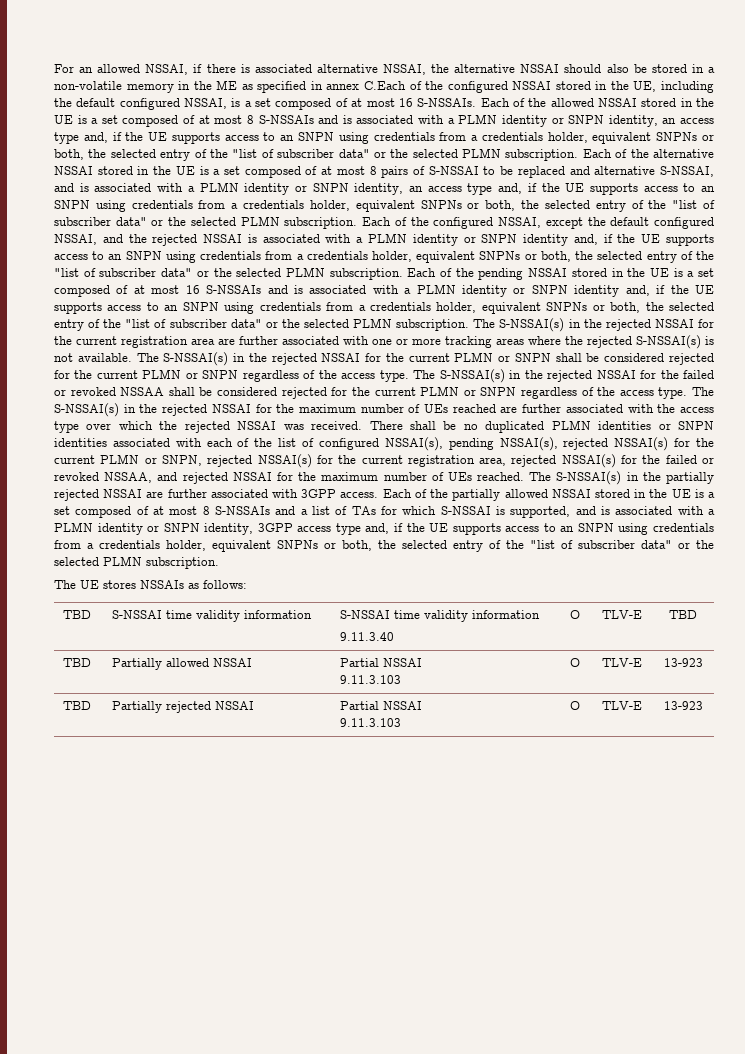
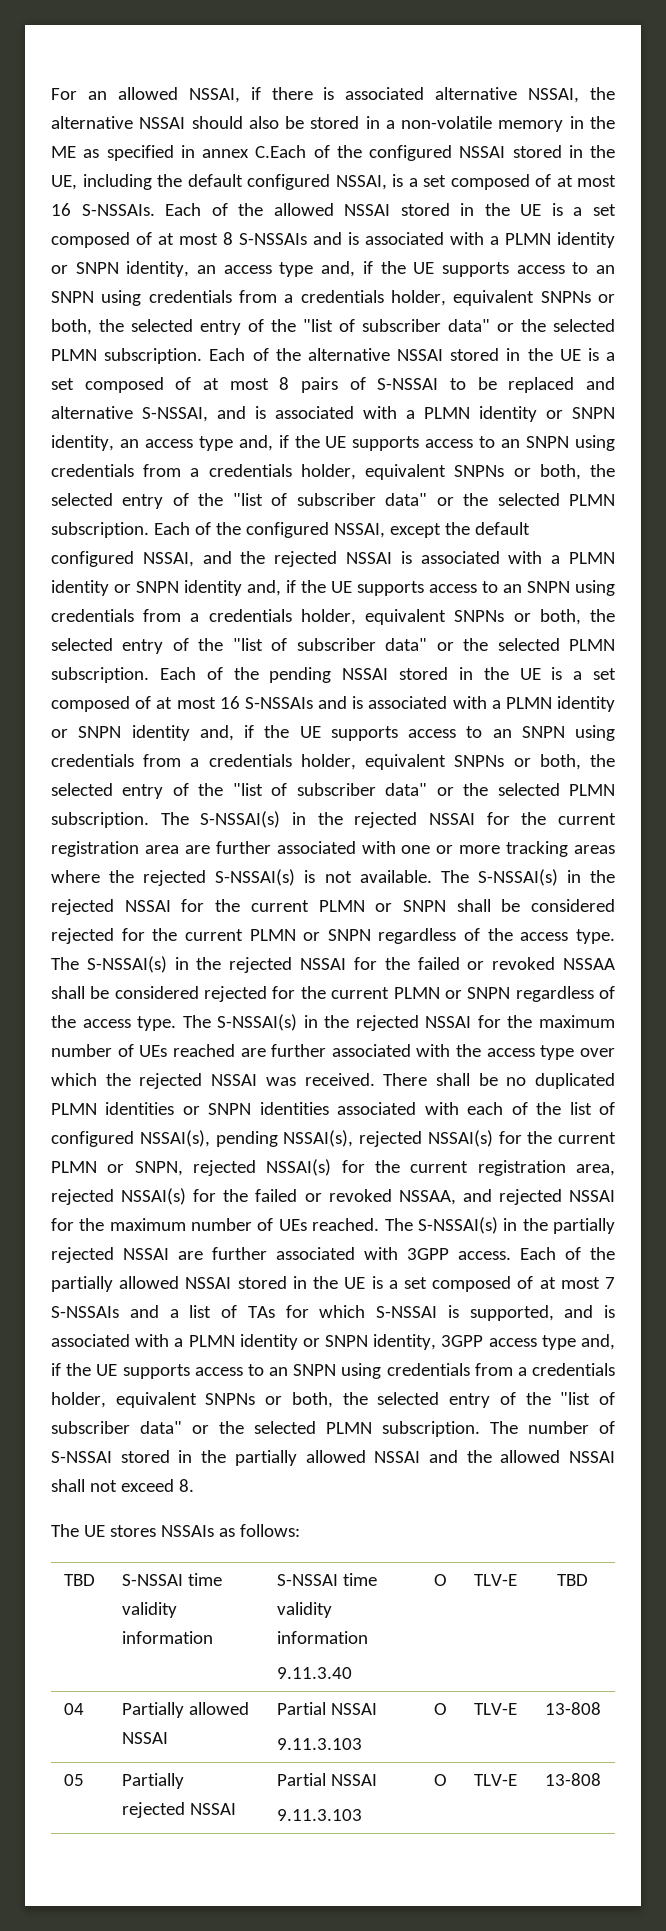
- Each of the partially allowed NSSAI stored in the UE is a set composed of at most 8 S-NSSAIs and a list of TAs for which S-NSSAI is supported, and is associated with a PLMN identity or SNPN identity, 3GPP access type and, if the UE supports access to an SNPN using credentials from a credentials holder, equivalent SNPNs or both, the selected entry of the "list of subscriber data" or the selected PLMN subscription.
+ Each of the partially allowed NSSAI stored in the UE is a set composed of at most 7 S-NSSAIs and a list of TAs for which S-NSSAI is supported, and is associated with a PLMN identity or SNPN identity, 3GPP access type and, if the UE supports access to an SNPN using credentials from a credentials holder, equivalent SNPNs or both, the selected entry of the "list of subscriber data" or the selected PLMN subscription. The number of S-NSSAI stored in the partially allowed NSSAI and the allowed NSSAI shall not exceed 8.
- TBD | Partially allowed NSSAI | Partial NSSAI
- 9.11.3.103 | O | TLV-E | 13-923
- TBD | Partially rejected NSSAI | Partial NSSAI
- 9.11.3.103 | O | TLV-E | 13-923
+ 04 | Partially allowed NSSAI | Partial NSSAI
+ 9.11.3.103 | O | TLV-E | 13-808
+ 05 | Partially rejected NSSAI | Partial NSSAI
+ 9.11.3.103 | O | TLV-E | 13-808

